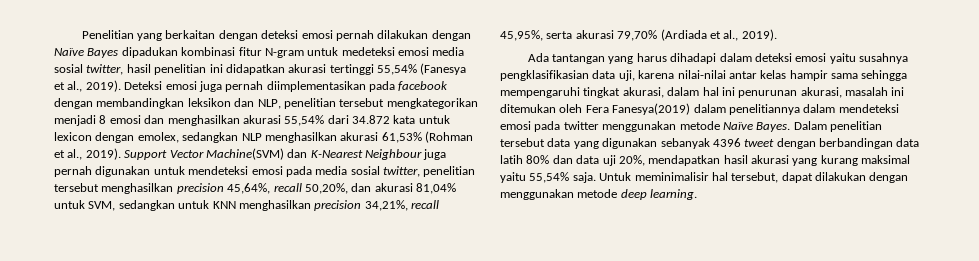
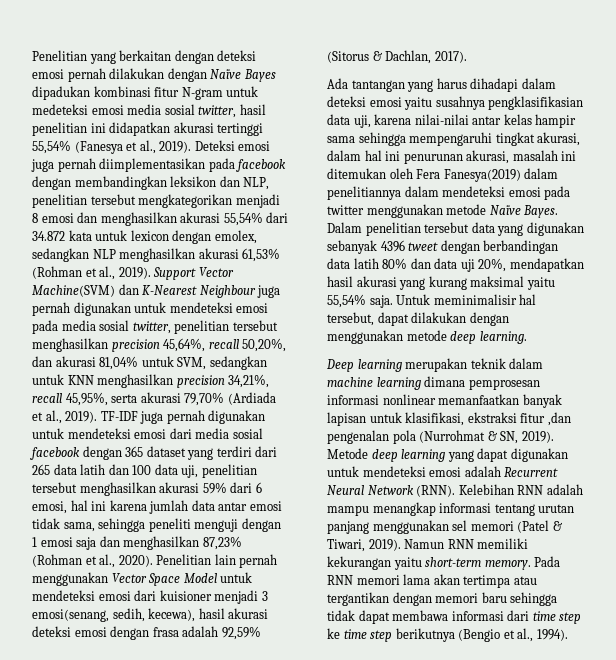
+ TF-IDF juga pernah digunakan untuk mendeteksi emosi dari media sosial facebook dengan 365 dataset yang terdiri dari 265 data latih dan 100 data uji, penelitian tersebut menghasilkan akurasi 59% dari 6 emosi, hal ini karena jumlah data antar emosi tidak sama, sehingga peneliti menguji dengan 1 emosi saja dan menghasilkan 87,23% (Rohman et al., 2020). Penelitian lain pernah menggunakan Vector Space Model untuk mendeteksi emosi dari kuisioner menjadi 3 emosi(senang, sedih, kecewa), hasil akurasi deteksi emosi dengan frasa adalah 92,59% (Sitorus & Dachlan, 2017).
+ Deep learning merupakan teknik dalam machine learning dimana pemprosesan informasi nonlinear memanfaatkan banyak lapisan untuk klasifikasi, ekstraksi fitur ,dan pengenalan pola (Nurrohmat & SN, 2019). Metode deep learning yang dapat digunakan untuk mendeteksi emosi adalah Recurrent Neural Network (RNN). Kelebihan RNN adalah mampu menangkap informasi tentang urutan panjang menggunakan sel memori (Patel & Tiwari, 2019). Namun RNN memiliki kekurangan yaitu short-term memory. Pada RNN memori lama akan tertimpa atau tergantikan dengan memori baru sehingga tidak dapat membawa informasi dari time step ke time step berikutnya (Bengio et al., 1994).

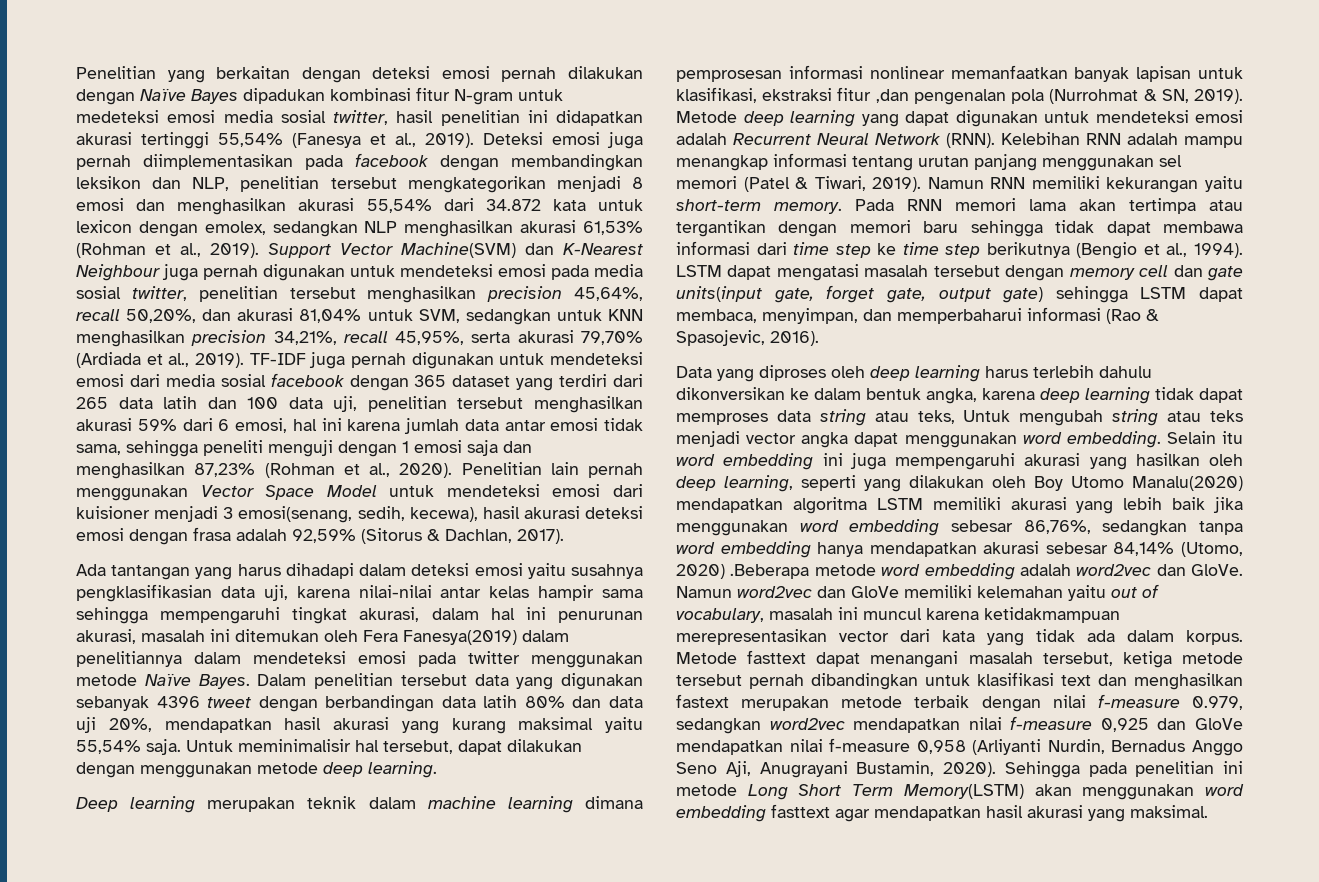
+ LSTM dapat mengatasi masalah tersebut dengan memory cell dan gate units(input gate, forget gate, output gate) sehingga LSTM dapat membaca, menyimpan, dan memperbaharui informasi (Rao & Spasojevic, 2016).
+ Data yang diproses oleh deep learning harus terlebih dahulu dikonversikan ke dalam bentuk angka, karena deep learning tidak dapat memproses data string atau teks, Untuk mengubah string atau teks menjadi vector angka dapat menggunakan word embedding. Selain itu word embedding ini juga mempengaruhi akurasi yang hasilkan oleh deep learning, seperti yang dilakukan oleh Boy Utomo Manalu(2020) mendapatkan algoritma LSTM memiliki akurasi yang lebih baik jika menggunakan word embedding sebesar 86,76%, sedangkan tanpa word embedding hanya mendapatkan akurasi sebesar 84,14% (Utomo, 2020) .Beberapa metode word embedding adalah word2vec dan GloVe. Namun word2vec dan GloVe memiliki kelemahan yaitu out of vocabulary, masalah ini muncul karena ketidakmampuan merepresentasikan vector dari kata yang tidak ada dalam korpus. Metode fasttext dapat menangani masalah tersebut, ketiga metode tersebut pernah dibandingkan untuk klasifikasi text dan menghasilkan fastext merupakan metode terbaik dengan nilai f-measure 0.979, sedangkan word2vec mendapatkan nilai f-measure 0,925 dan GloVe mendapatkan nilai f-measure 0,958 (Arliyanti Nurdin, Bernadus Anggo Seno Aji, Anugrayani Bustamin, 2020). Sehingga pada penelitian ini metode Long Short Term Memory(LSTM) akan menggunakan word embedding fasttext agar mendapatkan hasil akurasi yang maksimal.

